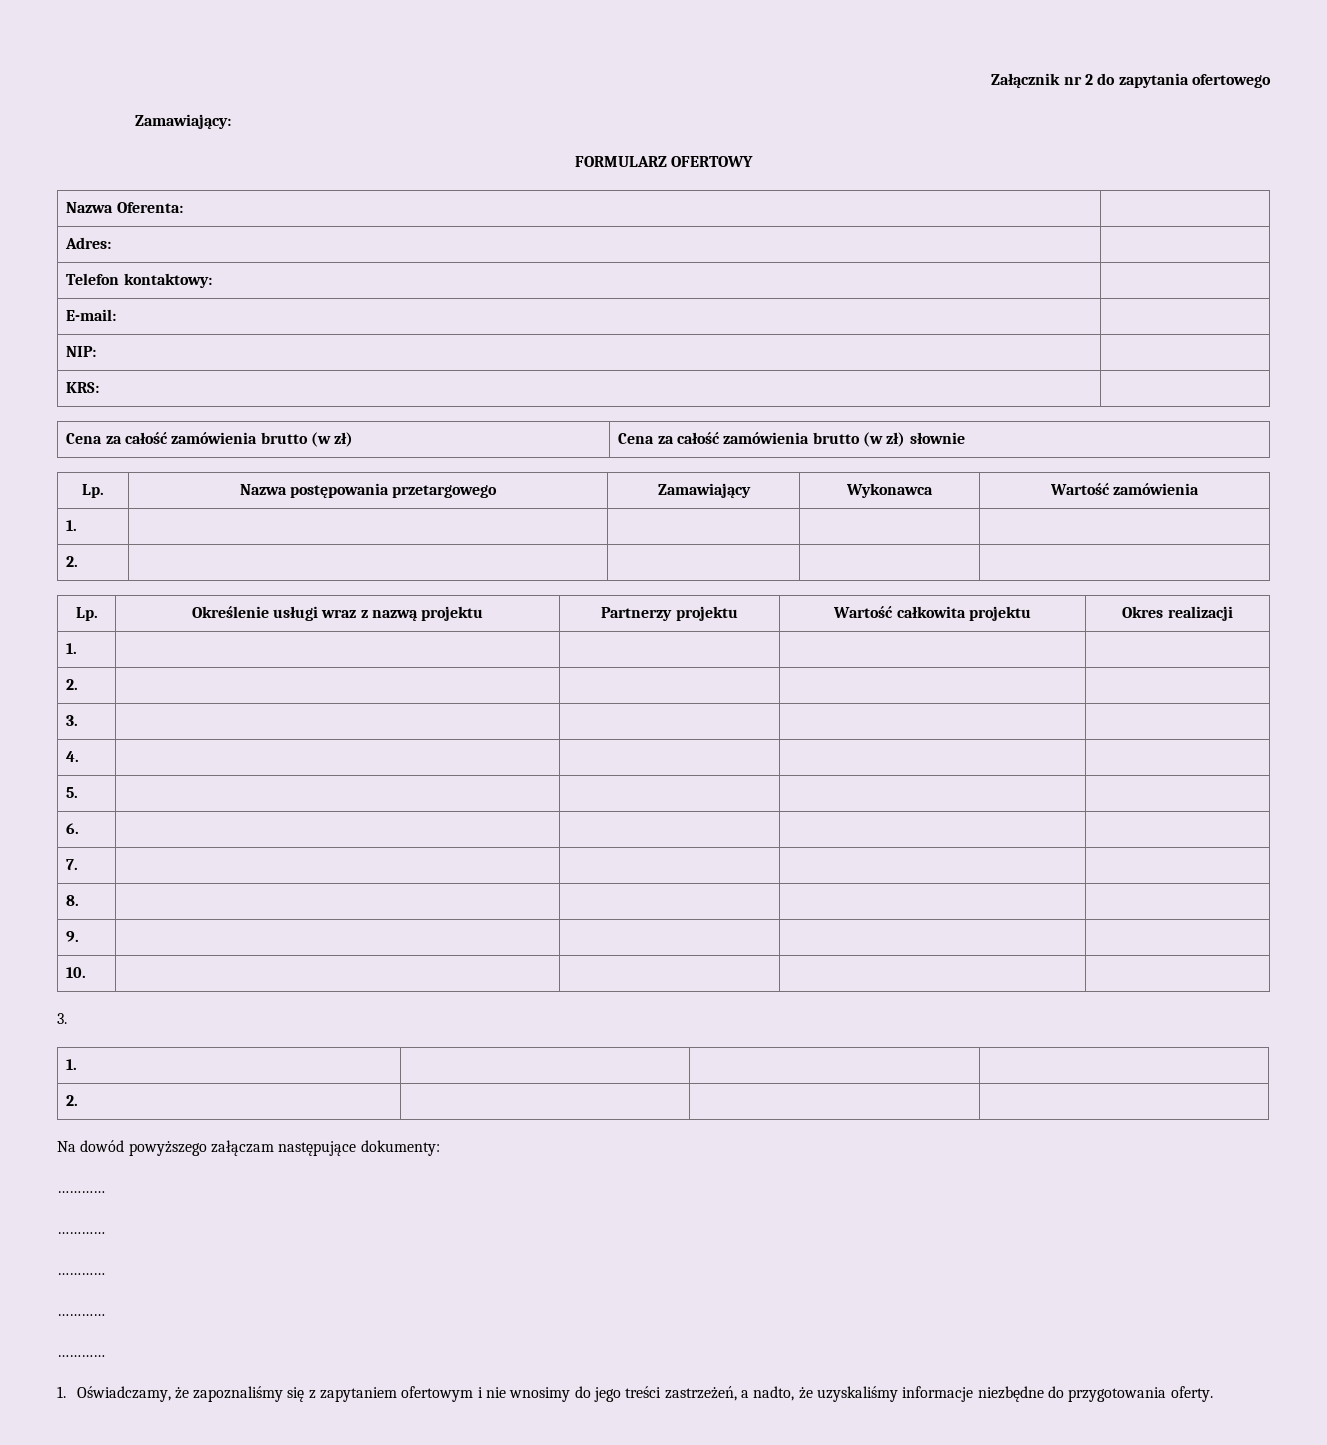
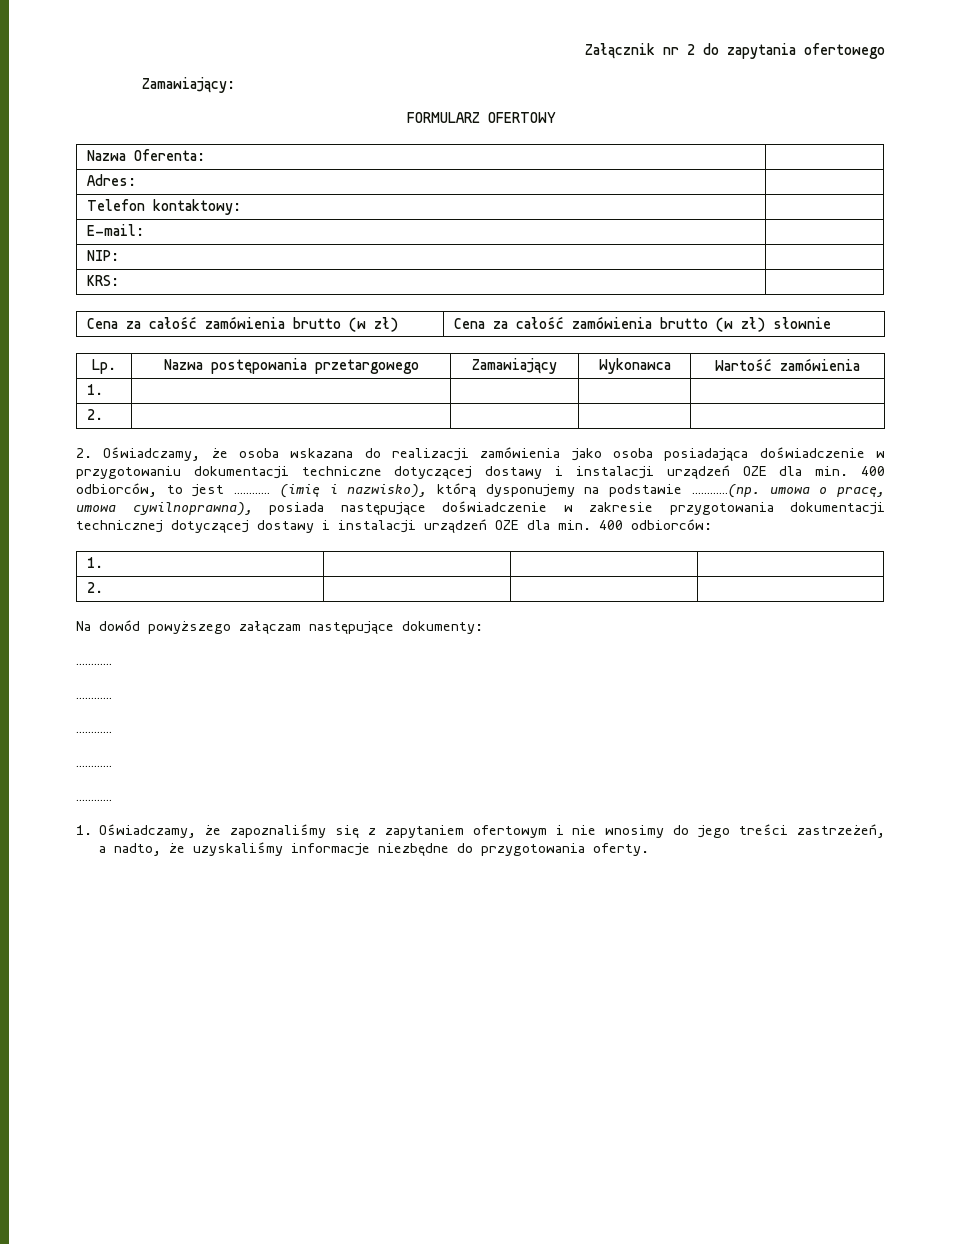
- Lp. | Określenie usługi wraz z nazwą projektu | Partnerzy projektu | Wartość całkowita projektu | Okres realizacji
- 1. | | | |
- 2. | | | |
- 3. | | | |
- 4. | | | |
- 5. | | | |
- 6. | | | |
- 7. | | | |
- 8. | | | |
- 9. | | | |
- 10. | | | |
- 3.
+ 2. Oświadczamy, że osoba wskazana do realizacji zamówienia jako osoba posiadająca doświadczenie w przygotowaniu dokumentacji techniczne dotyczącej dostawy i instalacji urządzeń OZE dla min. 400 odbiorców, to jest ………… (imię i nazwisko), którą dysponujemy na podstawie …………(np. umowa o pracę, umowa cywilnoprawna), posiada następujące doświadczenie w zakresie przygotowania dokumentacji technicznej dotyczącej dostawy i instalacji urządzeń OZE dla min. 400 odbiorców:

